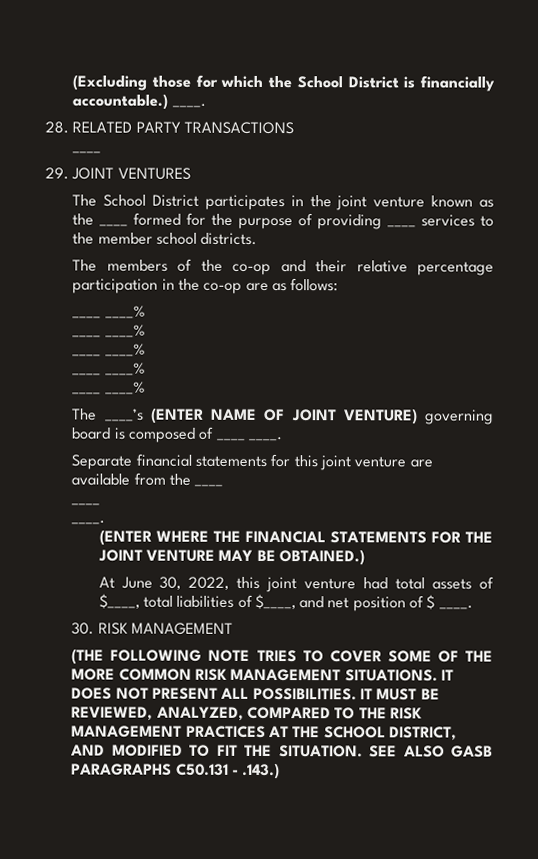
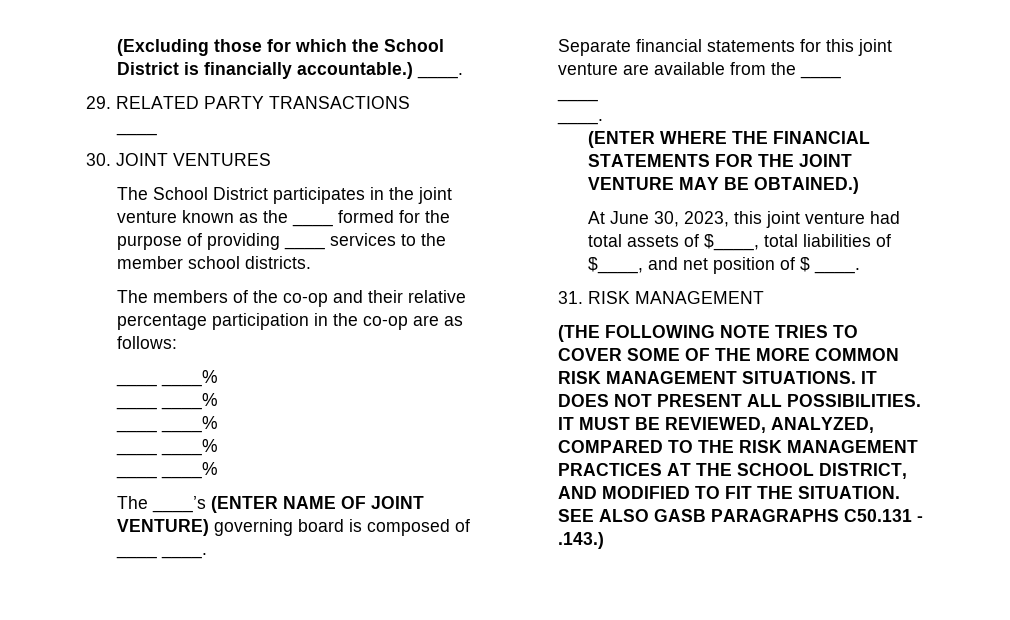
- 28. RELATED PARTY TRANSACTIONS
+ 29. RELATED PARTY TRANSACTIONS
- 29. JOINT VENTURES
+ 30. JOINT VENTURES
- At June 30, 2022, this joint venture had total assets of $____, total liabilities of $____, and net position of $ ____.
+ At June 30, 2023, this joint venture had total assets of $____, total liabilities of $____, and net position of $ ____.
- 30. RISK MANAGEMENT
+ 31. RISK MANAGEMENT

